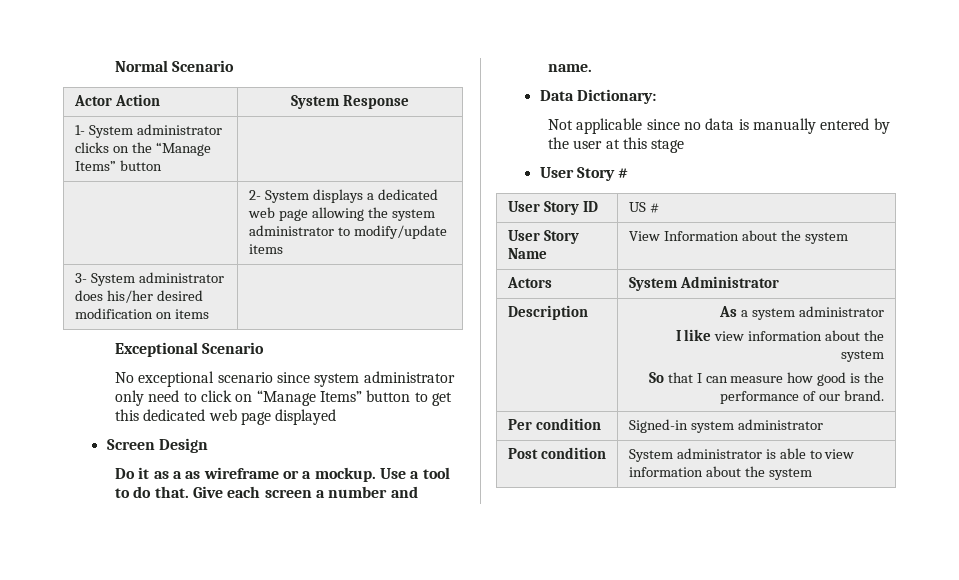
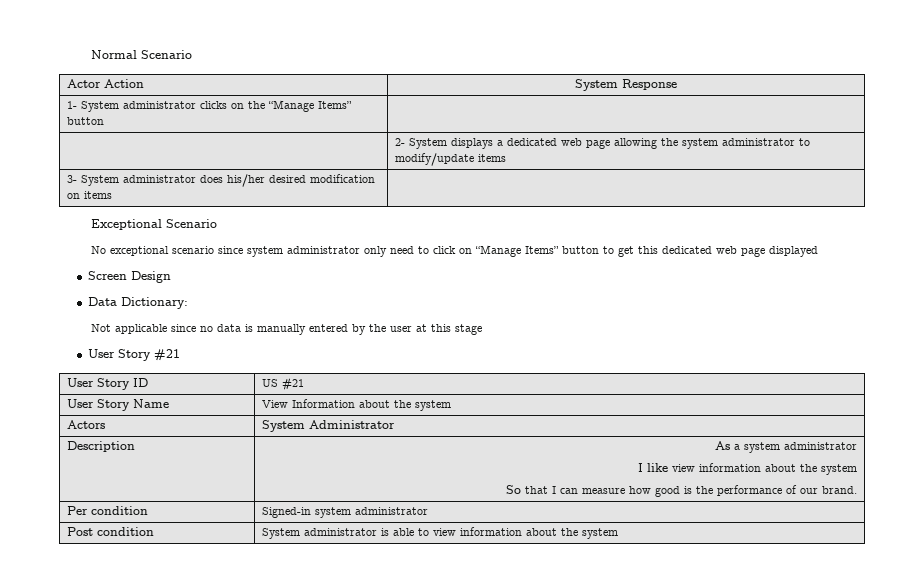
- Do it as a as wireframe or a mockup. Use a tool to do that. Give each screen a number and name.
- User Story #
+ User Story #21
- User Story ID | US #
+ User Story ID | US #21

